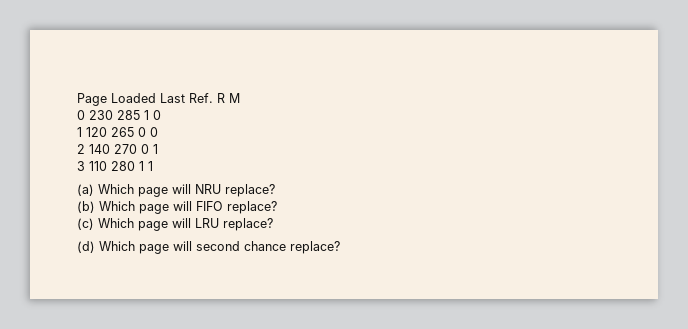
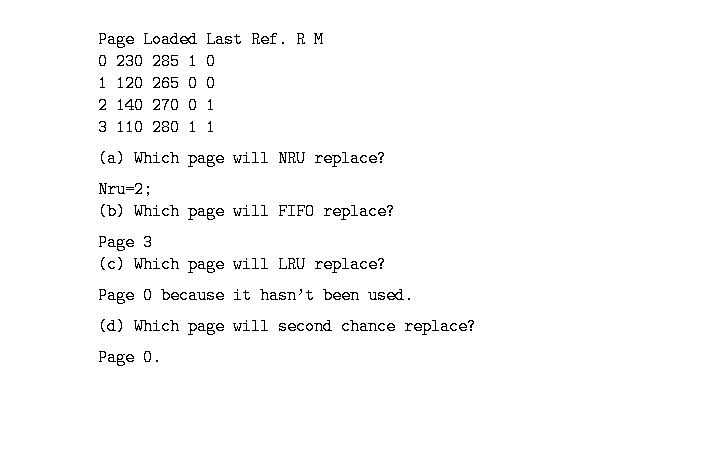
+ Nru=2;
+ Page 3
+ Page 0 because it hasn’t been used.
+ Page 0.

